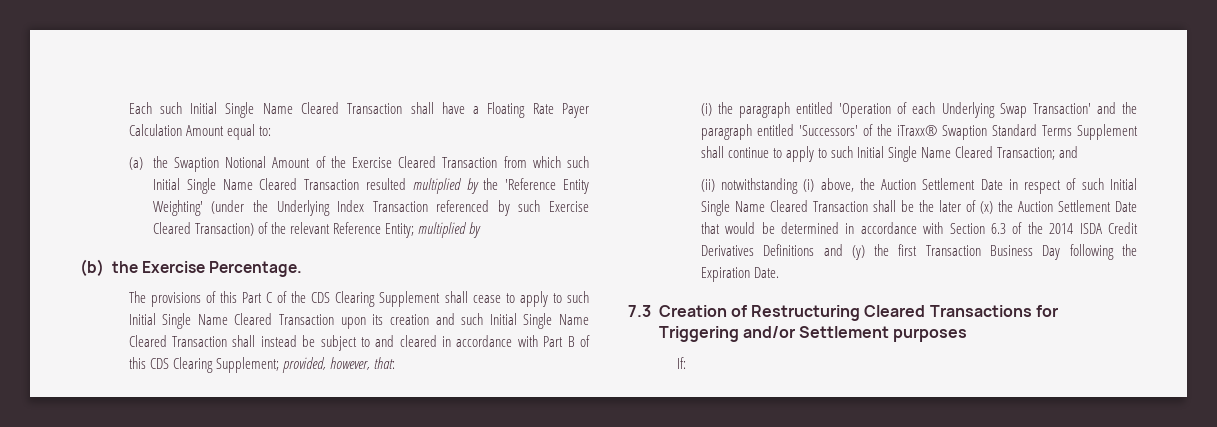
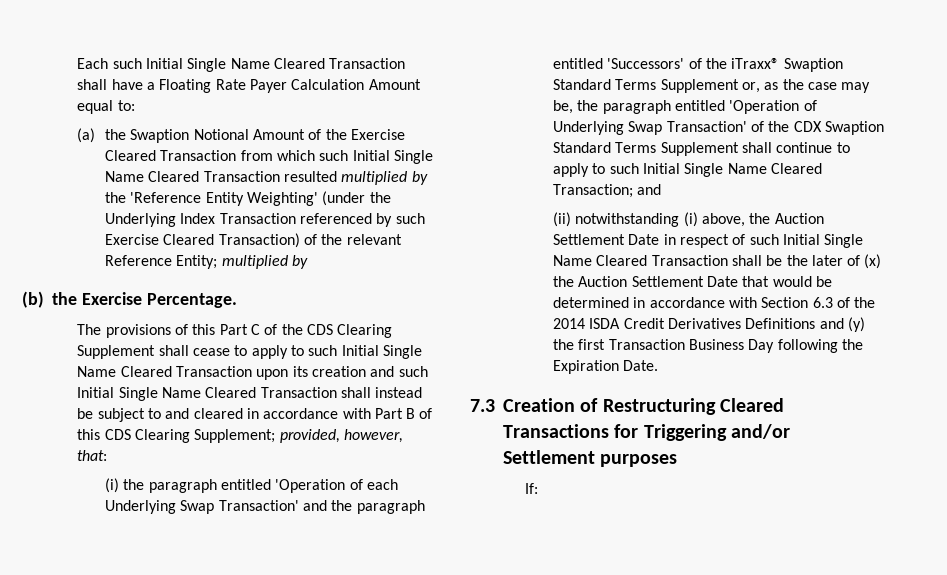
- (i) the paragraph entitled 'Operation of each Underlying Swap Transaction' and the paragraph entitled 'Successors' of the iTraxx® Swaption Standard Terms Supplement shall continue to apply to such Initial Single Name Cleared Transaction; and
+ (i) the paragraph entitled 'Operation of each Underlying Swap Transaction' and the paragraph entitled 'Successors' of the iTraxx® Swaption Standard Terms Supplement or, as the case may be, the paragraph entitled 'Operation of Underlying Swap Transaction' of the CDX Swaption Standard Terms Supplement shall continue to apply to such Initial Single Name Cleared Transaction; and

